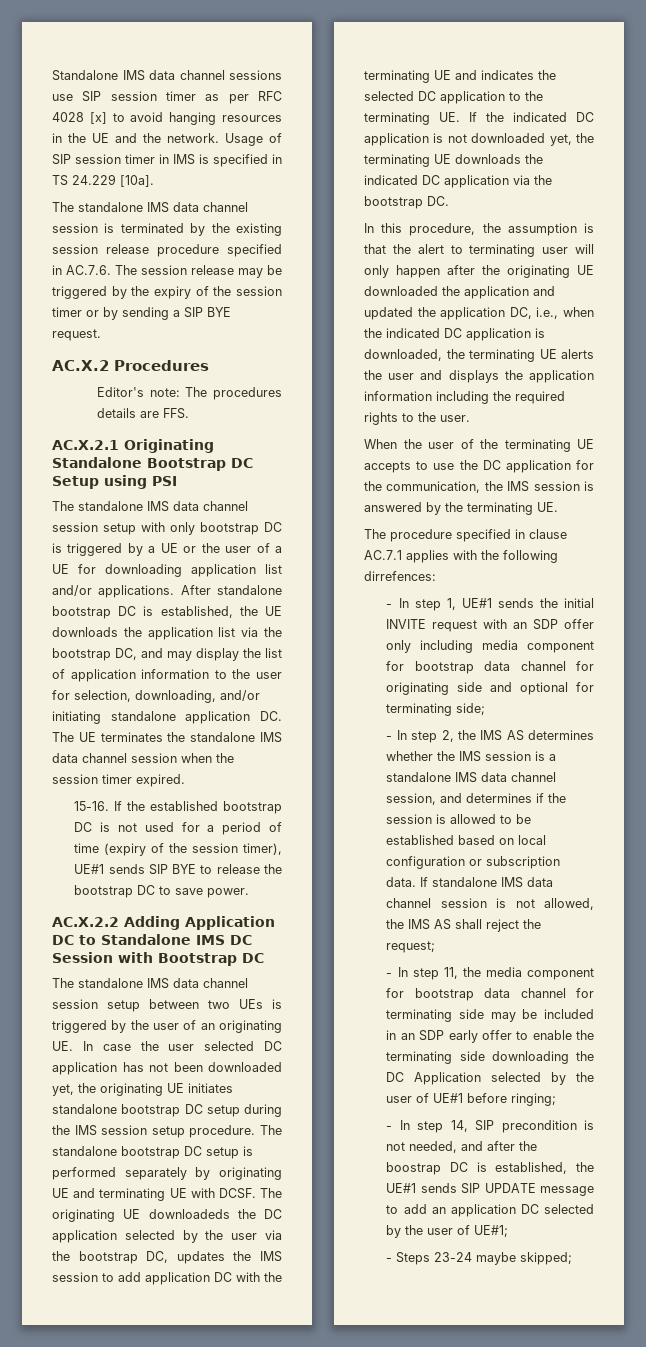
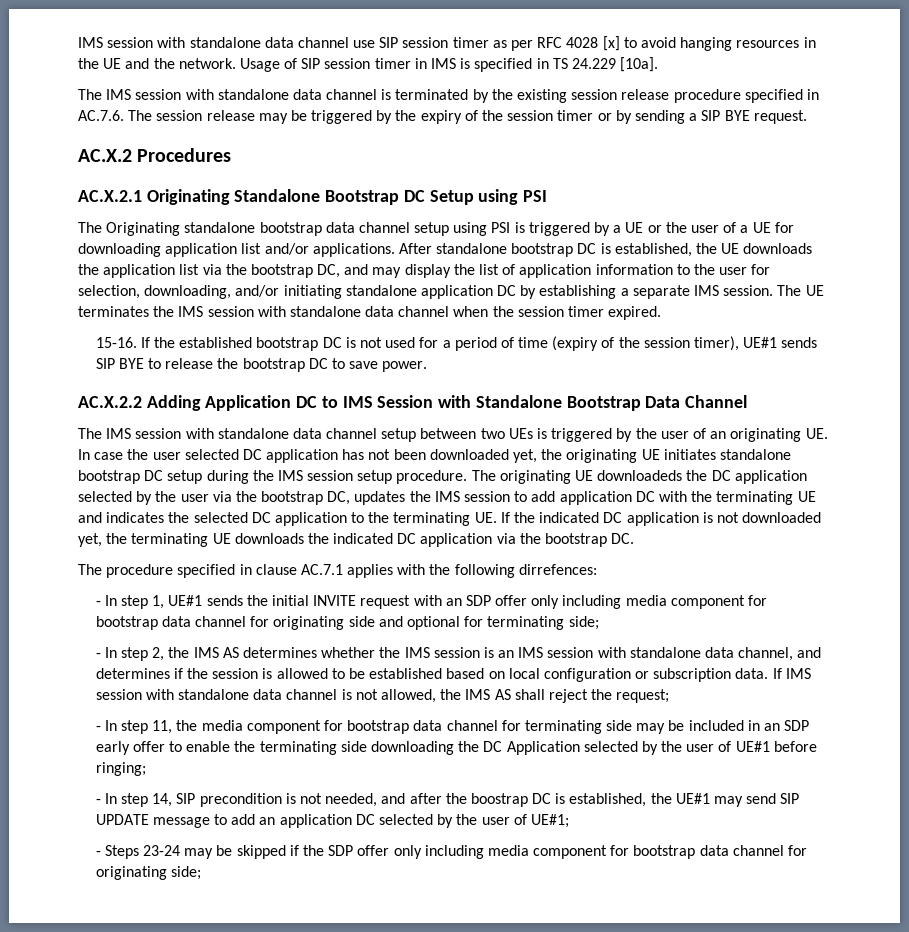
- Standalone IMS data channel sessions use SIP session timer as per RFC 4028 [x] to avoid hanging resources in the UE and the network.
+ IMS session with standalone data channel use SIP session timer as per RFC 4028 [x] to avoid hanging resources in the UE and the network.
- The standalone IMS data channel session is terminated by the existing session release procedure specified in AC.7.6. The session release may be triggered by the expiry of the session timer or by sending a SIP BYE request.
+ The IMS session with standalone data channel is terminated by the existing session release procedure specified in AC.7.6. The session release may be triggered by the expiry of the session timer or by sending a SIP BYE request.
- Editor's note: The procedures details are FFS.
- The standalone IMS data channel session setup with only bootstrap DC is triggered by a UE or the user of a UE for downloading application list and/or applications.
+ The Originating standalone bootstrap data channel setup using PSI is triggered by a UE or the user of a UE for downloading application list and/or applications.
- After standalone bootstrap DC is established, the UE downloads the application list via the bootstrap DC, and may display the list of application information to the user for selection, downloading, and/or initiating standalone application DC. The UE terminates the standalone IMS data channel session when the session timer expired.
+ After standalone bootstrap DC is established, the UE downloads the application list via the bootstrap DC, and may display the list of application information to the user for selection, downloading, and/or initiating standalone application DC by establishing a separate IMS session. The UE terminates the IMS session with standalone data channel when the session timer expired.
- AC.X.2.2 Adding Application DC to Standalone IMS DC Session with Bootstrap DC
- The standalone IMS data channel session setup between two UEs is triggered by the user of an originating UE. In case the user selected DC application has not been downloaded yet, the originating UE initiates standalone bootstrap DC setup during the IMS session setup procedure.
+ AC.X.2.2 Adding Application DC to IMS Session with Standalone Bootstrap Data Channel
+ The IMS session with standalone data channel setup between two UEs is triggered by the user of an originating UE. In case the user selected DC application has not been downloaded yet, the originating UE initiates standalone bootstrap DC setup during the IMS session setup procedure.
- The standalone bootstrap DC setup is performed separately by originating UE and terminating UE with DCSF. The originating UE downloadeds the DC application selected by the user via the bootstrap DC, updates the IMS session to add application DC with the terminating UE and indicates the selected DC application to the terminating UE. If the indicated DC application is not downloaded yet, the terminating UE downloads the indicated DC application via the bootstrap DC.
+ The originating UE downloadeds the DC application selected by the user via the bootstrap DC, updates the IMS session to add application DC with the terminating UE and indicates the selected DC application to the terminating UE. If the indicated DC application is not downloaded yet, the terminating UE downloads the indicated DC application via the bootstrap DC.
- In this procedure, the assumption is that the alert to terminating user will only happen after the originating UE downloaded the application and updated the application DC, i.e., when the indicated DC application is downloaded, the terminating UE alerts the user and displays the application information including the required rights to the user.
- When the user of the terminating UE accepts to use the DC application for the communication, the IMS session is answered by the terminating UE.
- - In step 2, the IMS AS determines whether the IMS session is a standalone IMS data channel session, and determines if the session is allowed to be established based on local configuration or subscription data.
+ - In step 2, the IMS AS determines whether the IMS session is an IMS session with standalone data channel, and determines if the session is allowed to be established based on local configuration or subscription data.
- If standalone IMS data channel session is not allowed, the IMS AS shall reject the request;
+ If IMS session with standalone data channel is not allowed, the IMS AS shall reject the request;
- - In step 14, SIP precondition is not needed, and after the boostrap DC is established, the UE#1 sends SIP UPDATE message to add an application DC selected by the user of UE#1;
+ - In step 14, SIP precondition is not needed, and after the boostrap DC is established, the UE#1 may send SIP UPDATE message to add an application DC selected by the user of UE#1;
- - Steps 23-24 maybe skipped;
+ - Steps 23-24 may be skipped if the SDP offer only including media component for bootstrap data channel for originating side;

